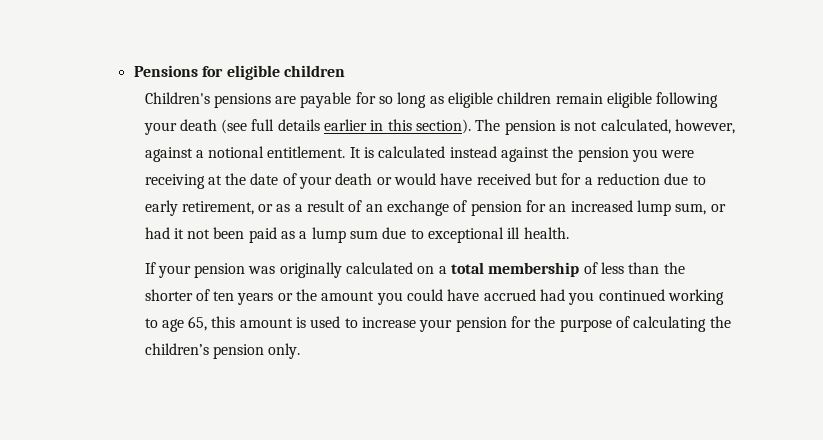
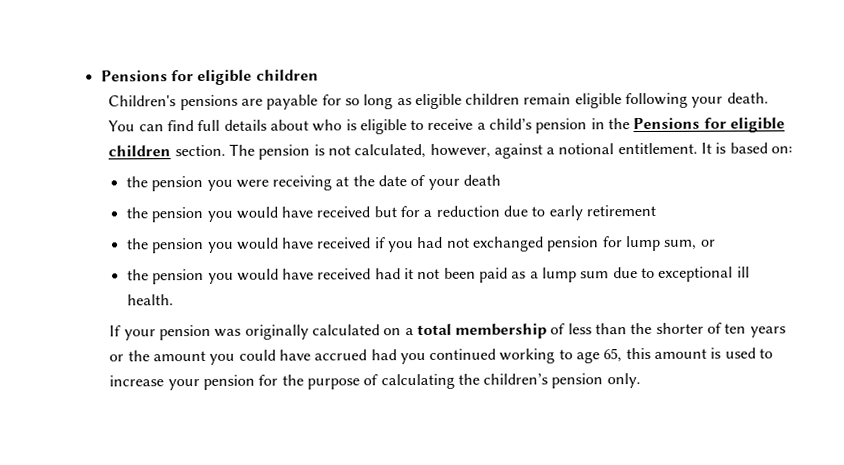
- Children's pensions are payable for so long as eligible children remain eligible following your death (see full details earlier in this section).
+ Children's pensions are payable for so long as eligible children remain eligible following your death. You can find full details about who is eligible to receive a child’s pension in the Pensions for eligible children section.
- It is calculated instead against the pension you were receiving at the date of your death or would have received but for a reduction due to early retirement, or as a result of an exchange of pension for an increased lump sum, or had it not been paid as a lump sum due to exceptional ill health.
+ It is based on:
+ the pension you were receiving at the date of your death
+ the pension you would have received but for a reduction due to early retirement
+ the pension you would have received if you had not exchanged pension for lump sum, or
+ the pension you would have received had it not been paid as a lump sum due to exceptional ill health.

